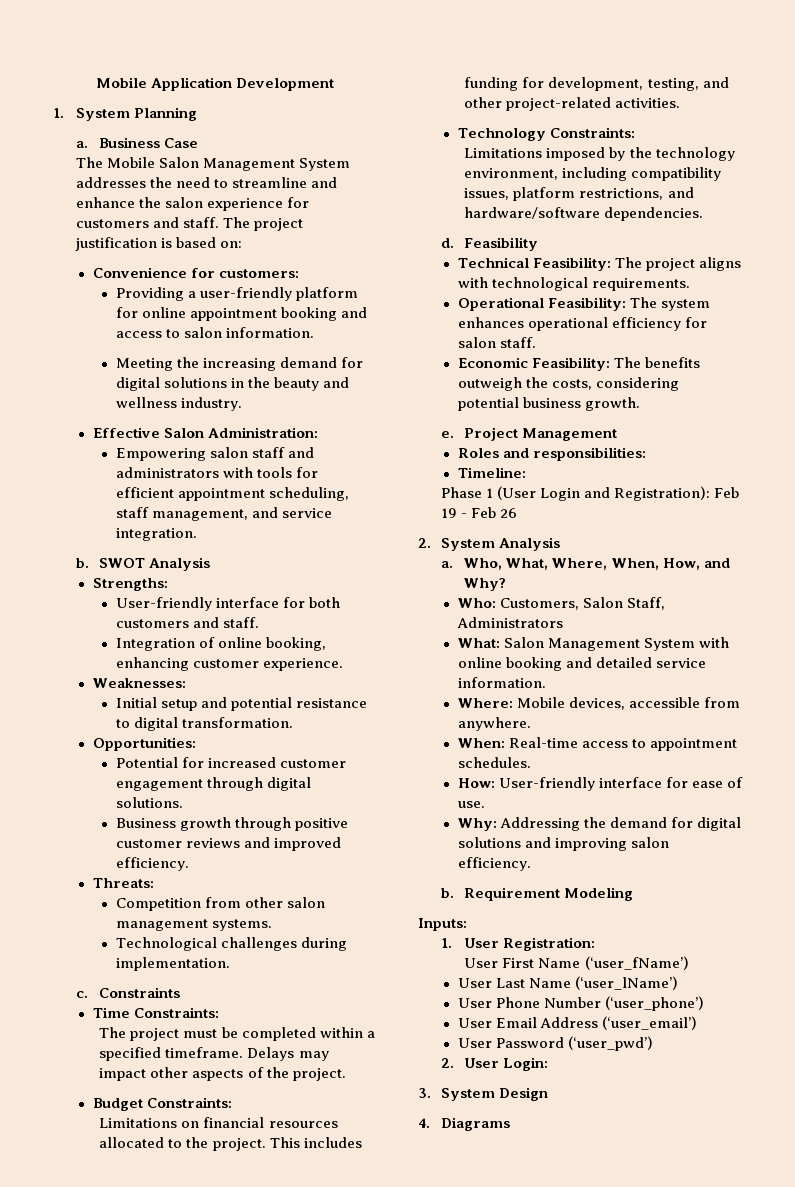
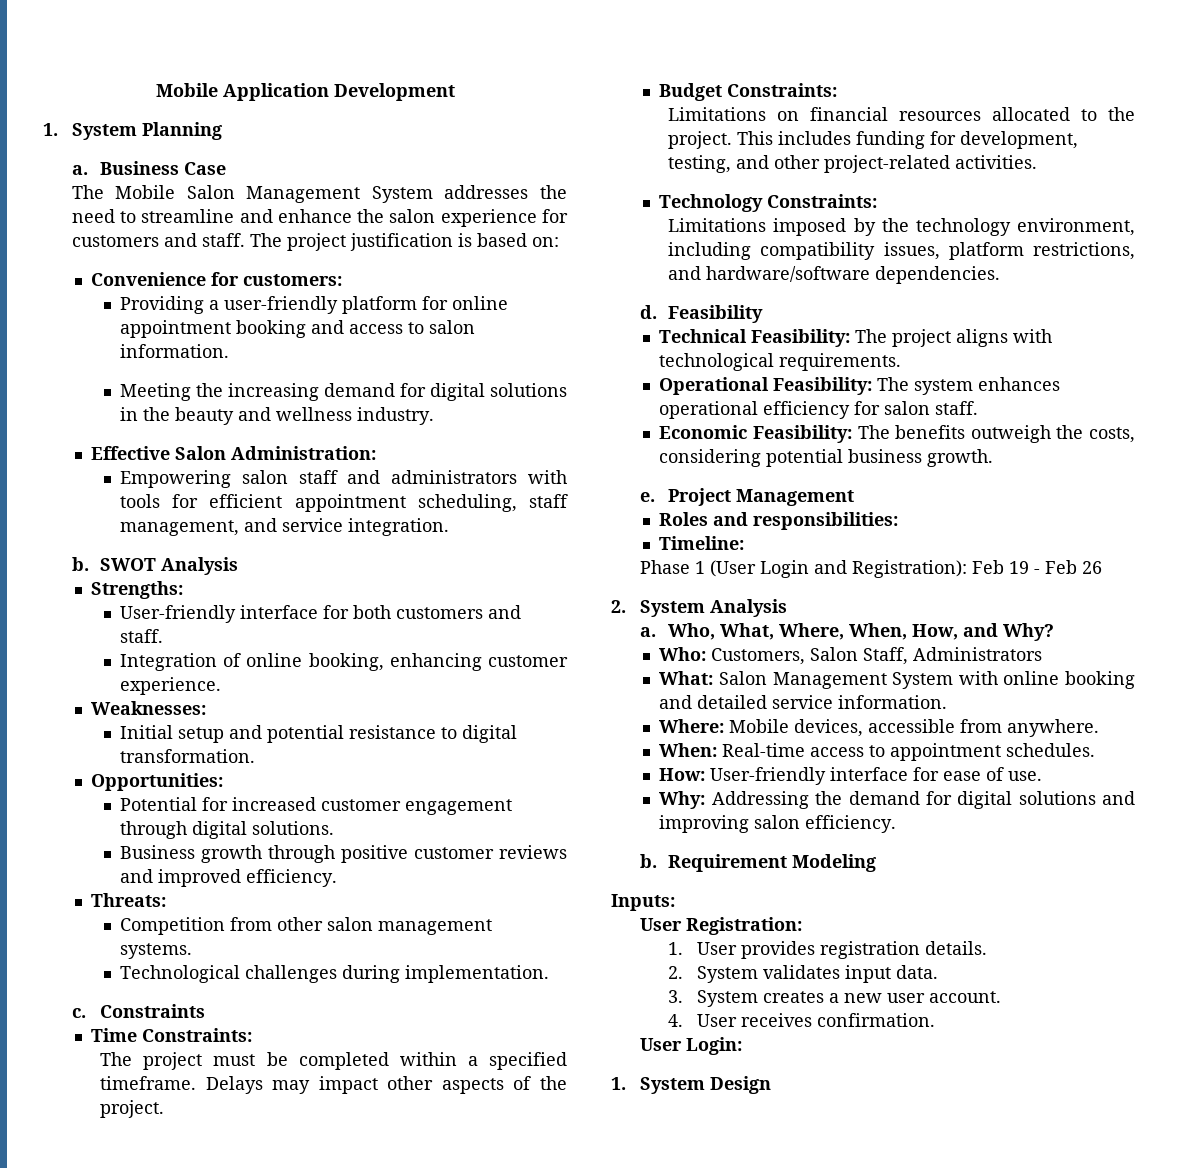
- 1. User Registration:
+ User Registration:
- User First Name (‘user_fName’)
- User Last Name (‘user_lName’)
- User Phone Number (‘user_phone’)
- User Email Address (‘user_email’)
- User Password (‘user_pwd’)
- 2. User Login:
+ 1. User provides registration details.
+ 2. System validates input data.
+ 3. System creates a new user account.
+ 4. User receives confirmation.
+ User Login:
- 3. System Design
+ 1. System Design
- 4. Diagrams

